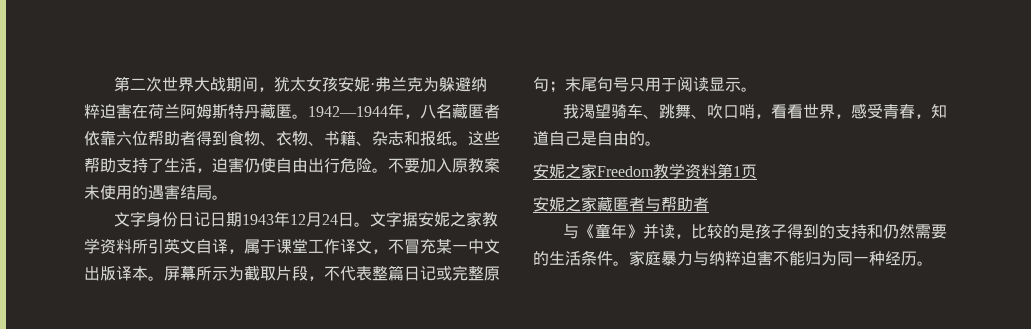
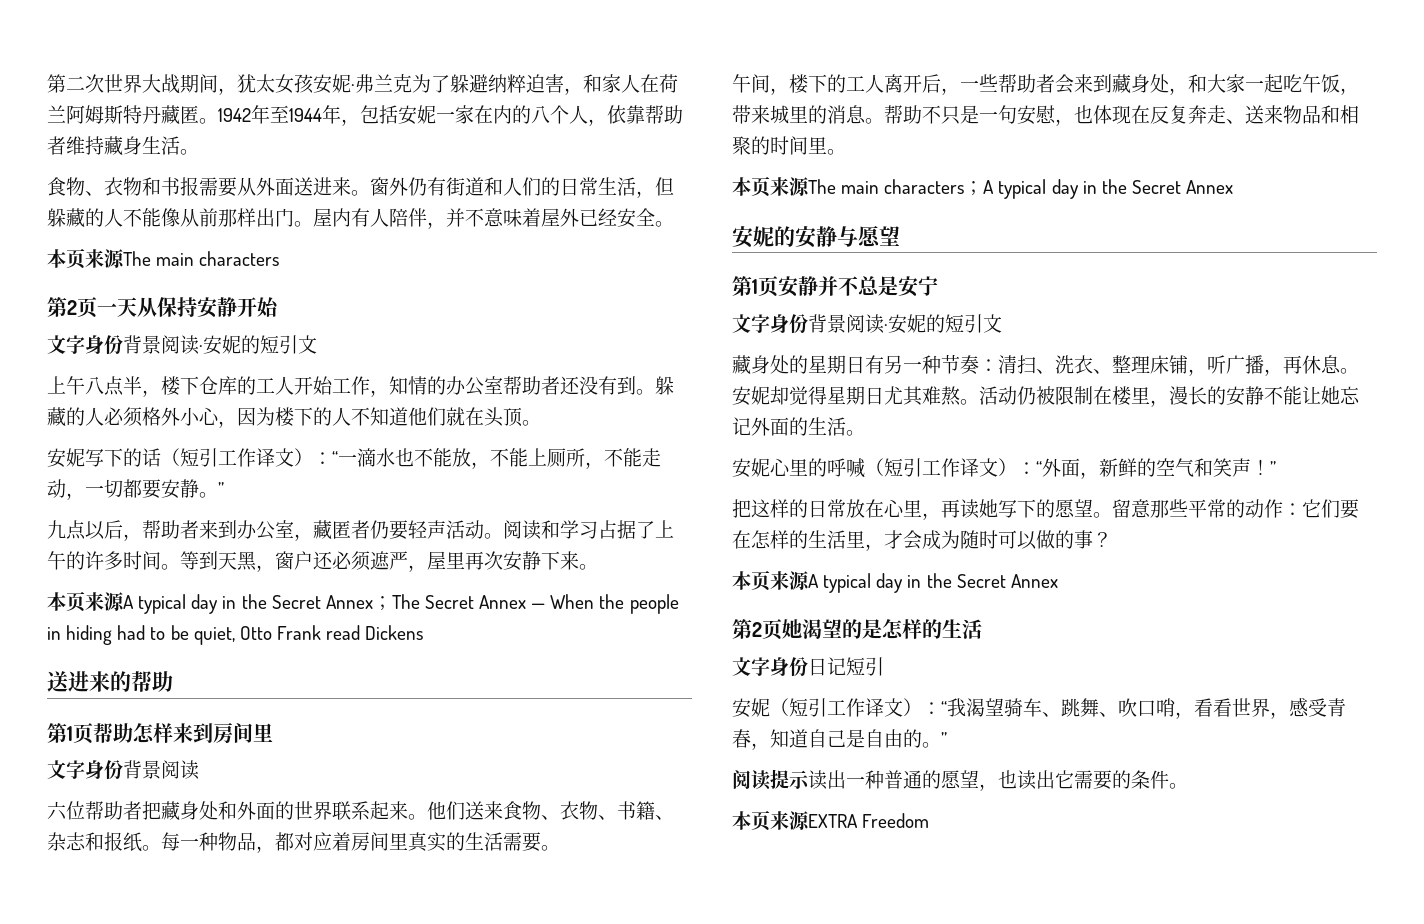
- 第二次世界大战期间，犹太女孩安妮·弗兰克为躲避纳粹迫害在荷兰阿姆斯特丹藏匿。
+ 第二次世界大战期间，犹太女孩安妮·弗兰克为了躲避纳粹迫害，和家人在荷兰阿姆斯特丹藏匿。
- 1942—1944年，八名藏匿者依靠六位帮助者得到食物、衣物、书籍、杂志和报纸。
+ 1942年至1944年，包括安妮一家在内的八个人，依靠帮助者维持藏身生活。
+ 食物、衣物和书报需要从外面送进来。窗外仍有街道和人们的日常生活，但躲藏的人不能像从前那样出门。屋内有人陪伴，并不意味着屋外已经安全。
+ 本页来源The main characters
+ 第2页一天从保持安静开始
+ 文字身份背景阅读·安妮的短引文
+ 上午八点半，楼下仓库的工人开始工作，知情的办公室帮助者还没有到。躲藏的人必须格外小心，因为楼下的人不知道他们就在头顶。
+ 安妮写下的话（短引工作译文）：“一滴水也不能放，不能上厕所，不能走动，一切都要安静。”
+ 九点以后，帮助者来到办公室，藏匿者仍要轻声活动。阅读和学习占据了上午的许多时间。等到天黑，窗户还必须遮严，屋里再次安静下来。
+ 本页来源A typical day in the Secret Annex；The Secret Annex — When the people in hiding had to be quiet, Otto Frank read Dickens
+ 送进来的帮助
+ 第1页帮助怎样来到房间里
+ 文字身份背景阅读
+ 六位帮助者把藏身处和外面的世界联系起来。他们送来食物、衣物、书籍、杂志和报纸。
- 这些帮助支持了生活，迫害仍使自由出行危险。不要加入原教案未使用的遇害结局。
- 文字身份日记日期1943年12月24日。文字据安妮之家教学资料所引英文自译，属于课堂工作译文，不冒充某一中文出版译本。屏幕所示为截取片段，不代表整篇日记或完整原句；末尾句号只用于阅读显示。
- 我渴望骑车、跳舞、吹口哨，看看世界，感受青春，知道自己是自由的。
- 安妮之家Freedom教学资料第1页
- 安妮之家藏匿者与帮助者
- 与《童年》并读，比较的是孩子得到的支持和仍然需要的生活条件。家庭暴力与纳粹迫害不能归为同一种经历。
+ 每一种物品，都对应着房间里真实的生活需要。
+ 午间，楼下的工人离开后，一些帮助者会来到藏身处，和大家一起吃午饭，带来城里的消息。帮助不只是一句安慰，也体现在反复奔走、送来物品和相聚的时间里。
+ 本页来源The main characters；A typical day in the Secret Annex
+ 安妮的安静与愿望
+ 第1页安静并不总是安宁
+ 文字身份背景阅读·安妮的短引文
+ 藏身处的星期日有另一种节奏：清扫、洗衣、整理床铺，听广播，再休息。安妮却觉得星期日尤其难熬。活动仍被限制在楼里，漫长的安静不能让她忘记外面的生活。
+ 安妮心里的呼喊（短引工作译文）：“外面，新鲜的空气和笑声！”
+ 把这样的日常放在心里，再读她写下的愿望。留意那些平常的动作：它们要在怎样的生活里，才会成为随时可以做的事？
+ 本页来源A typical day in the Secret Annex
+ 第2页她渴望的是怎样的生活
+ 文字身份日记短引
+ 安妮（短引工作译文）：“我渴望骑车、跳舞、吹口哨，看看世界，感受青春，知道自己是自由的。”
+ 阅读提示读出一种普通的愿望，也读出它需要的条件。
+ 本页来源EXTRA Freedom

